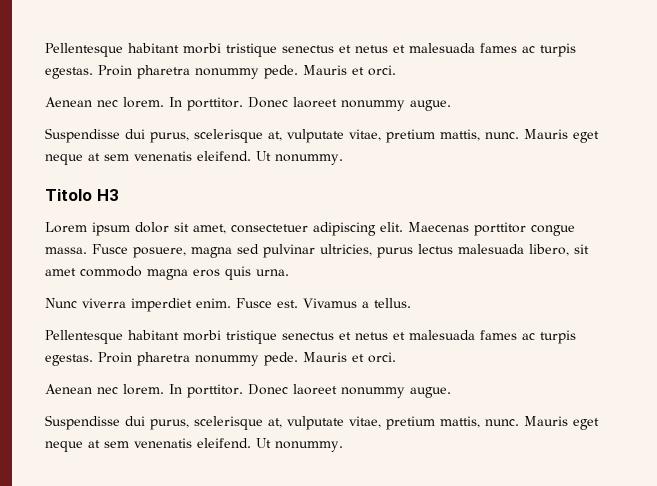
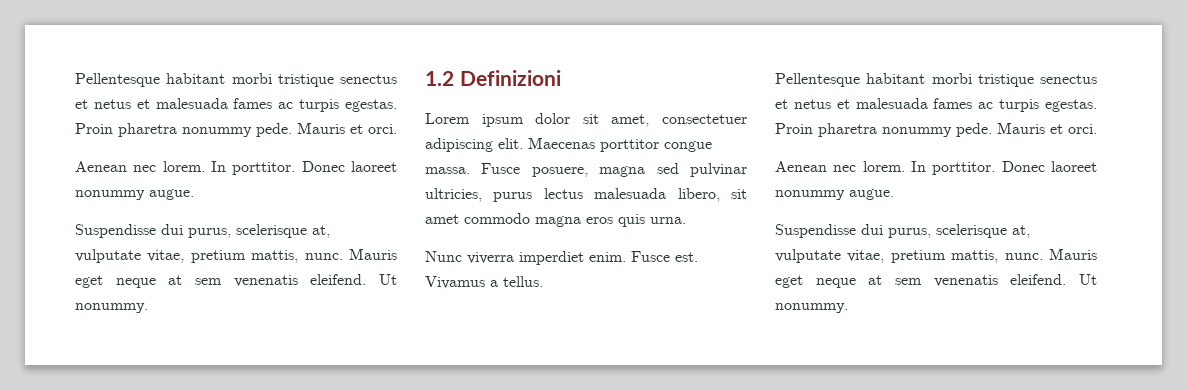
- Titolo H3
+ 1.2 Definizioni

